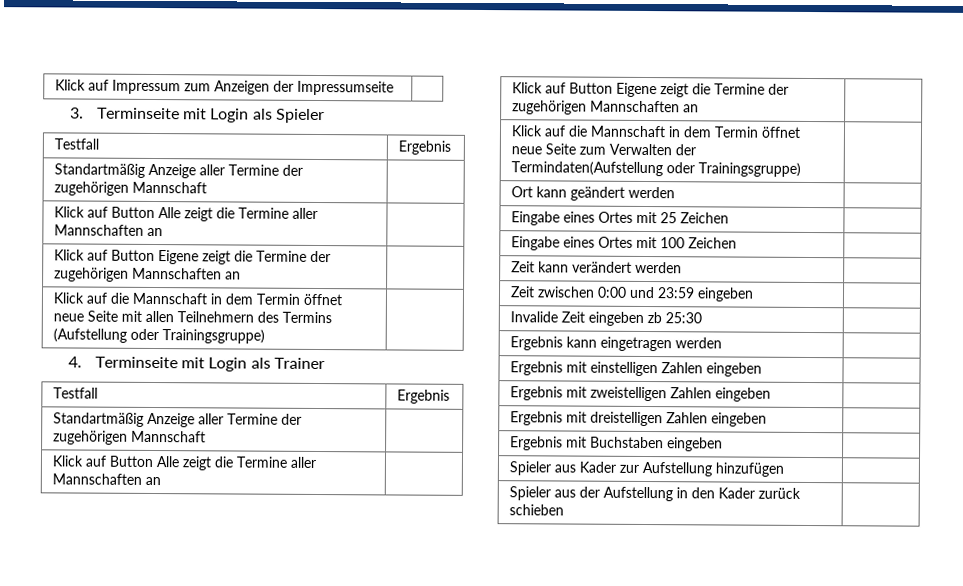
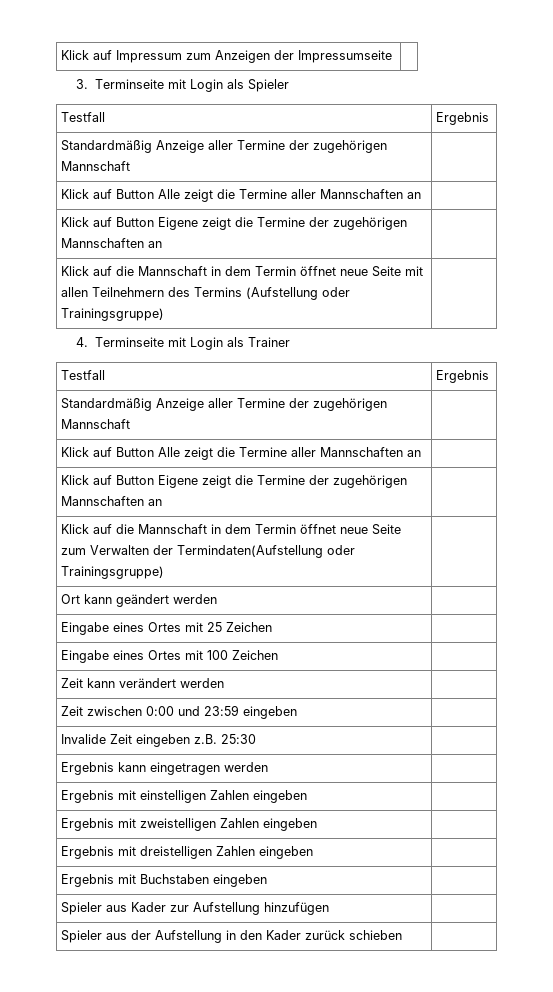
  3. Terminseite mit Login als Spieler
  Testfall | Ergebnis
- Standartmäßig Anzeige aller Termine der zugehörigen Mannschaft |
+ Standardmäßig Anzeige aller Termine der zugehörigen Mannschaft |
  4. Terminseite mit Login als Trainer
  Testfall | Ergebnis
- Standartmäßig Anzeige aller Termine der zugehörigen Mannschaft |
+ Standardmäßig Anzeige aller Termine der zugehörigen Mannschaft |
- Invalide Zeit eingeben zb 25:30 |
+ Invalide Zeit eingeben z.B. 25:30 |

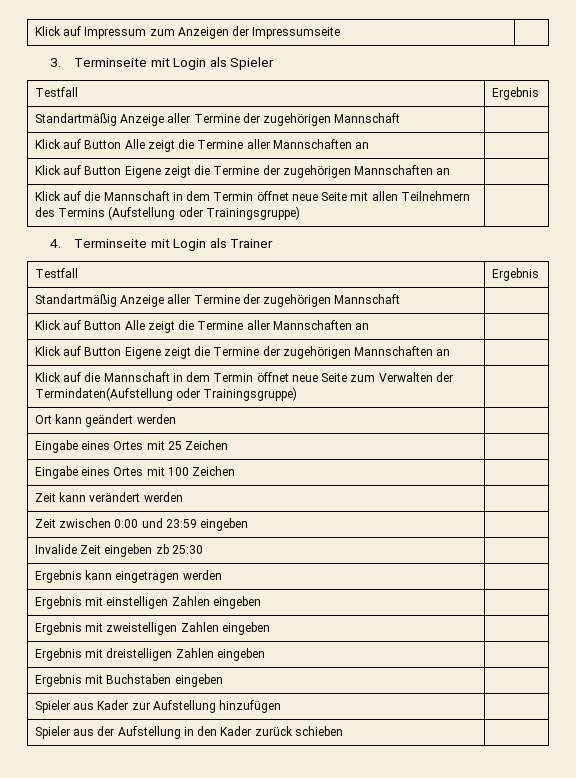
  3. Terminseite mit Login als Spieler
  Testfall | Ergebnis
- Standardmäßig Anzeige aller Termine der zugehörigen Mannschaft |
+ Standartmäßig Anzeige aller Termine der zugehörigen Mannschaft |
  4. Terminseite mit Login als Trainer
  Testfall | Ergebnis
- Standardmäßig Anzeige aller Termine der zugehörigen Mannschaft |
+ Standartmäßig Anzeige aller Termine der zugehörigen Mannschaft |
- Invalide Zeit eingeben z.B. 25:30 |
+ Invalide Zeit eingeben zb 25:30 |

